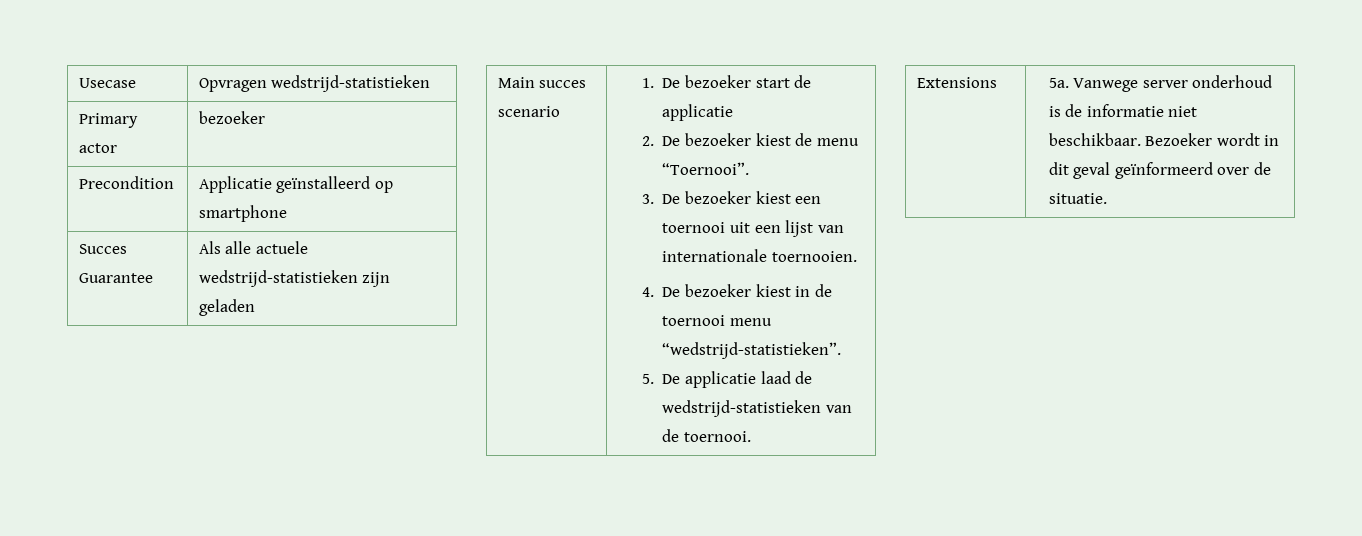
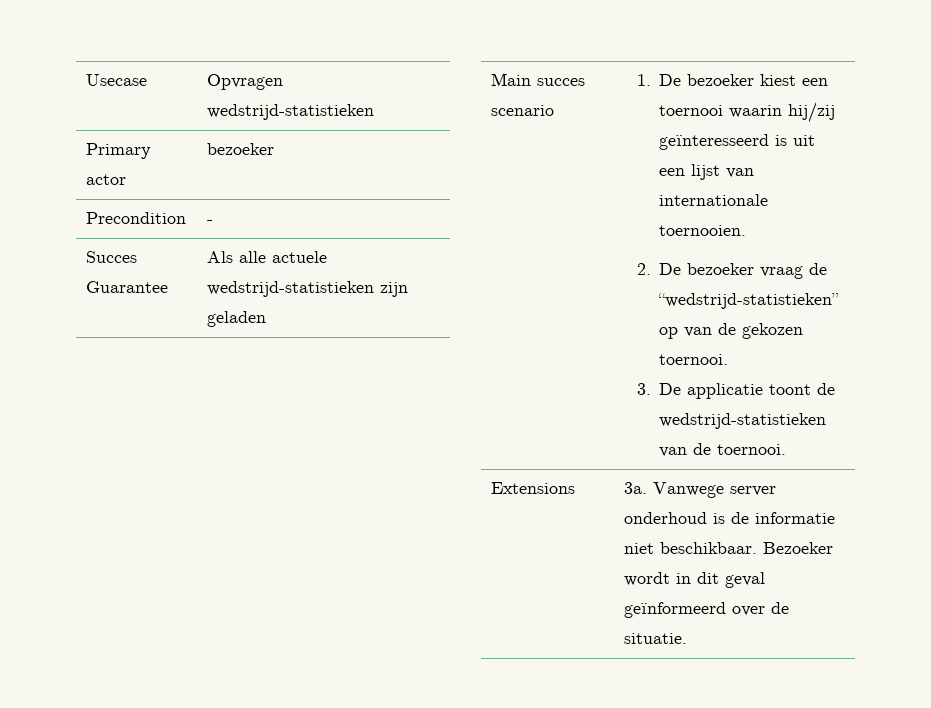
- Precondition | Applicatie geïnstalleerd op smartphone
+ Precondition | -
- 1. De bezoeker start de applicatie
- 2. De bezoeker kiest de menu “Toernooi”.
- 3. De bezoeker kiest een toernooi uit een lijst van internationale toernooien.
+ 1. De bezoeker kiest een toernooi waarin hij/zij geïnteresseerd is uit een lijst van internationale toernooien.
- 4. De bezoeker kiest in de toernooi menu “wedstrijd-statistieken”.
- 5. De applicatie laad de wedstrijd-statistieken van de toernooi.
+ 2. De bezoeker vraag de “wedstrijd-statistieken” op van de gekozen toernooi.
+ 3. De applicatie toont de wedstrijd-statistieken van de toernooi.
- Extensions | 5a. Vanwege server onderhoud is de informatie niet beschikbaar. Bezoeker wordt in dit geval geïnformeerd over de situatie.
+ Extensions | 3a. Vanwege server onderhoud is de informatie niet beschikbaar. Bezoeker wordt in dit geval geïnformeerd over de situatie.

